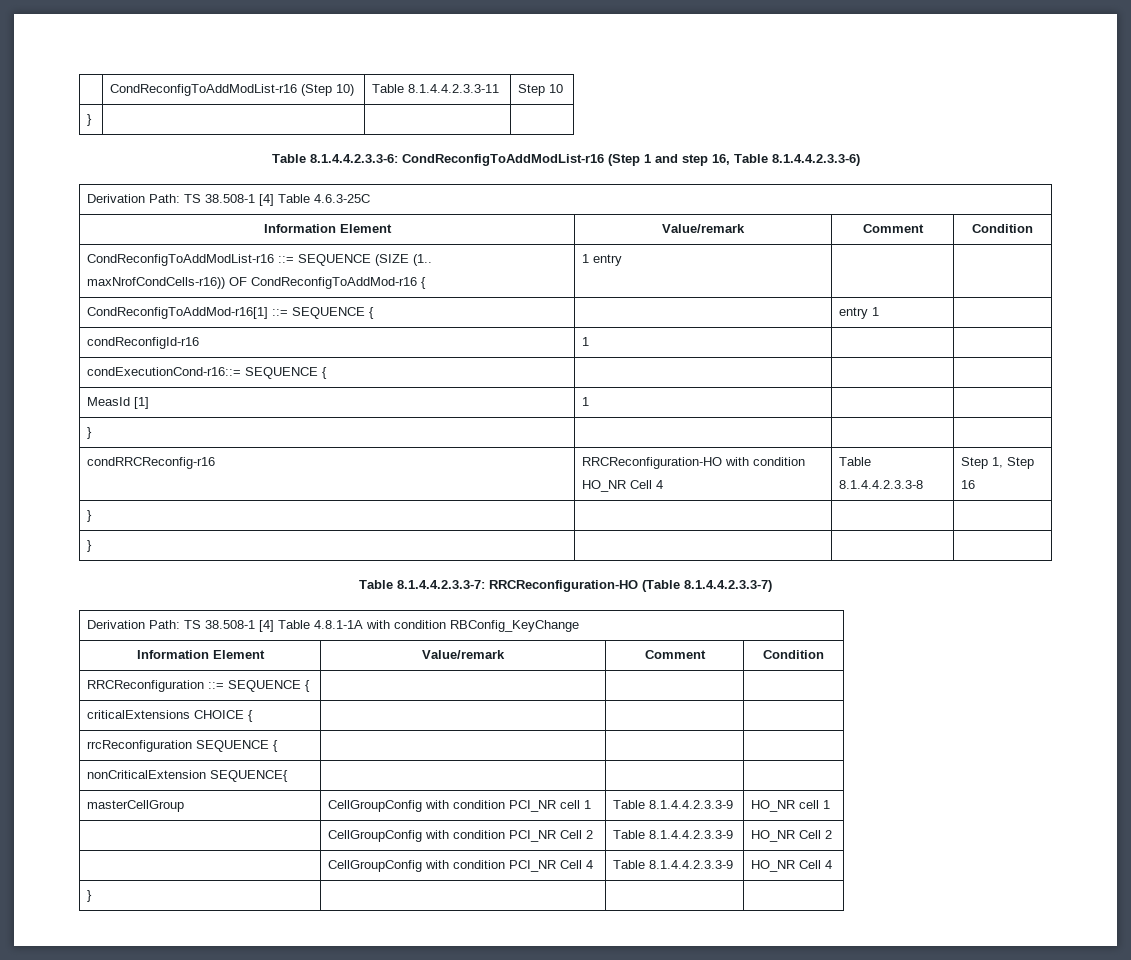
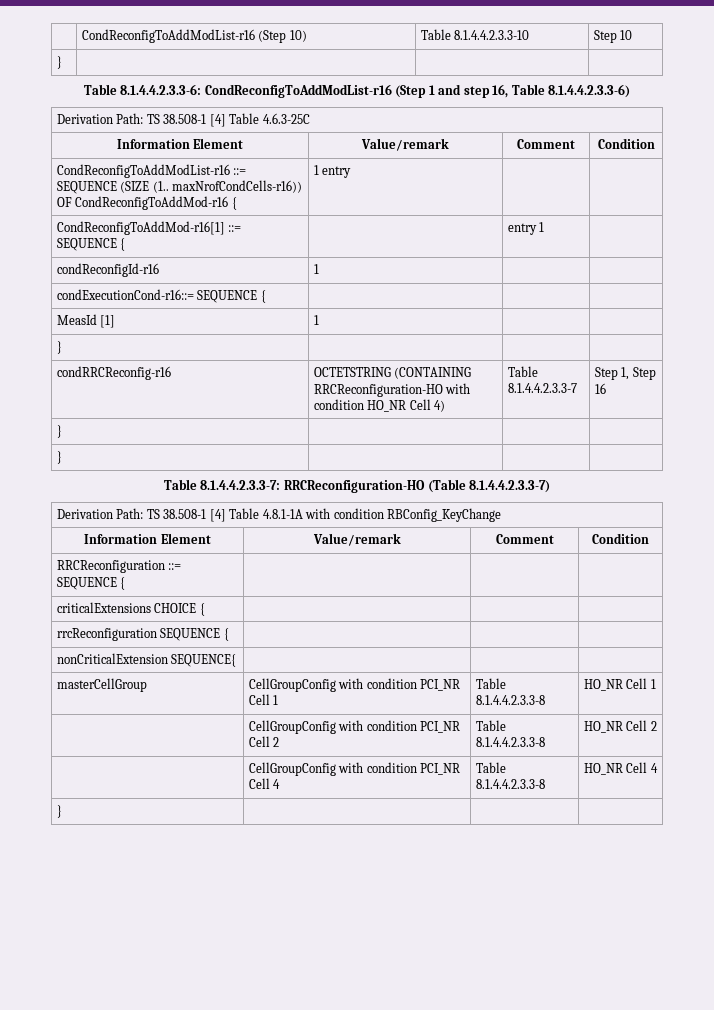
- | CondReconfigToAddModList-r16 (Step 10) | Table 8.1.4.4.2.3.3-11 | Step 10
+ | CondReconfigToAddModList-r16 (Step 10) | Table 8.1.4.4.2.3.3-10 | Step 10
- condRRCReconfig-r16 | RRCReconfiguration-HO with condition HO_NR Cell 4 | Table 8.1.4.4.2.3.3-8 | Step 1, Step 16
+ condRRCReconfig-r16 | OCTETSTRING (CONTAINING RRCReconfiguration-HO with condition HO_NR Cell 4) | Table 8.1.4.4.2.3.3-7 | Step 1, Step 16
- masterCellGroup | CellGroupConfig with condition PCI_NR cell 1 | Table 8.1.4.4.2.3.3-9 | HO_NR cell 1
+ masterCellGroup | CellGroupConfig with condition PCI_NR Cell 1 | Table 8.1.4.4.2.3.3-8 | HO_NR Cell 1
- | CellGroupConfig with condition PCI_NR Cell 2 | Table 8.1.4.4.2.3.3-9 | HO_NR Cell 2
+ | CellGroupConfig with condition PCI_NR Cell 2 | Table 8.1.4.4.2.3.3-8 | HO_NR Cell 2
- | CellGroupConfig with condition PCI_NR Cell 4 | Table 8.1.4.4.2.3.3-9 | HO_NR Cell 4
+ | CellGroupConfig with condition PCI_NR Cell 4 | Table 8.1.4.4.2.3.3-8 | HO_NR Cell 4

